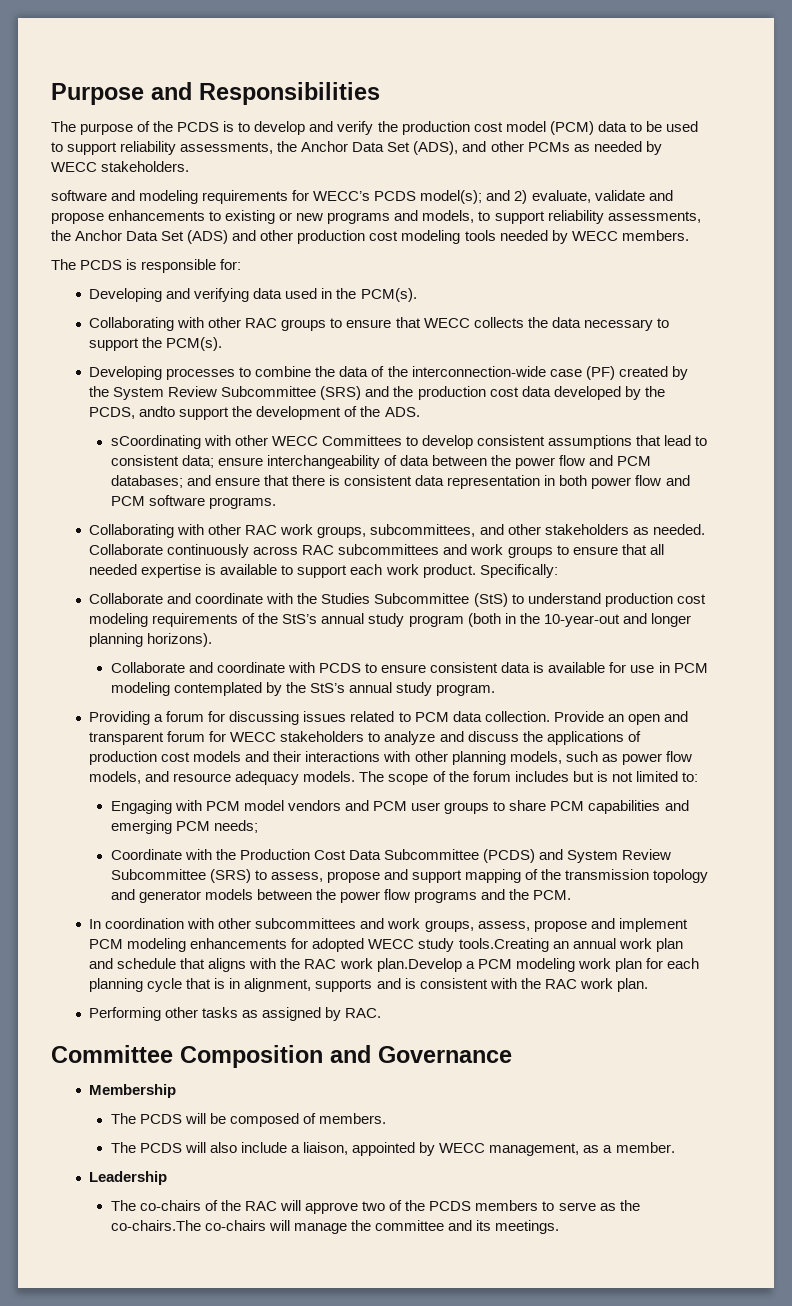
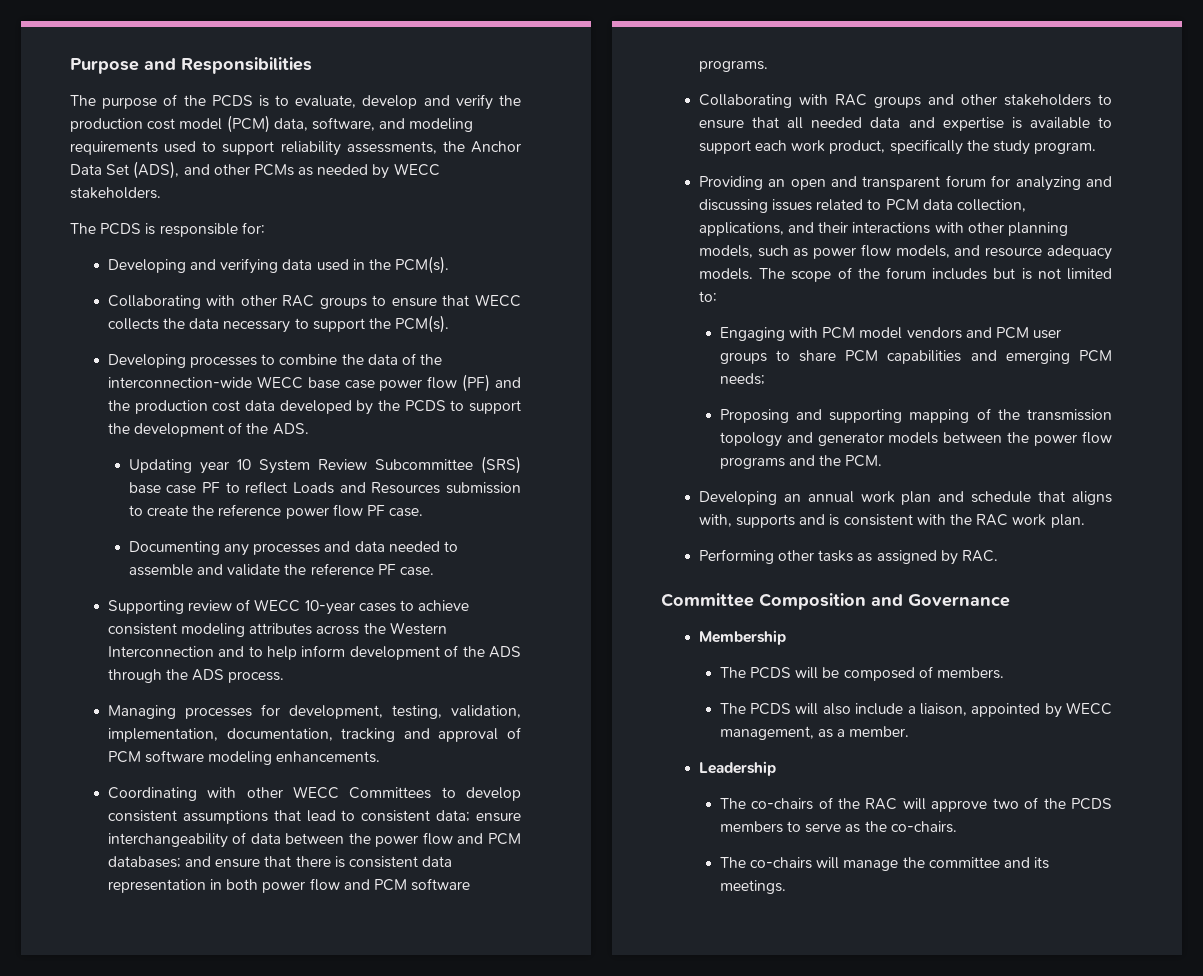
- The purpose of the PCDS is to develop and verify the production cost model (PCM) data to be used to support reliability assessments, the Anchor Data Set (ADS), and other PCMs as needed by WECC stakeholders.
+ The purpose of the PCDS is to evaluate, develop and verify the production cost model (PCM) data, software, and modeling requirements used to support reliability assessments, the Anchor Data Set (ADS), and other PCMs as needed by WECC stakeholders.
- software and modeling requirements for WECC’s PCDS model(s); and 2) evaluate, validate and propose enhancements to existing or new programs and models, to support reliability assessments, the Anchor Data Set (ADS) and other production cost modeling tools needed by WECC members.
- Developing processes to combine the data of the interconnection-wide case (PF) created by the System Review Subcommittee (SRS) and the production cost data developed by the PCDS, andto support the development of the ADS.
+ Developing processes to combine the data of the interconnection-wide WECC base case power flow (PF) and the production cost data developed by the PCDS to support the development of the ADS.
- sCoordinating with other WECC Committees to develop consistent assumptions that lead to consistent data; ensure interchangeability of data between the power flow and PCM databases; and ensure that there is consistent data representation in both power flow and PCM software programs.
+ Updating year 10 System Review Subcommittee (SRS) base case PF to reflect Loads and Resources submission to create the reference power flow PF case.
+ Documenting any processes and data needed to assemble and validate the reference PF case.
+ Supporting review of WECC 10-year cases to achieve consistent modeling attributes across the Western Interconnection and to help inform development of the ADS through the ADS process.
+ Managing processes for development, testing, validation, implementation, documentation, tracking and approval of PCM software modeling enhancements.
+ Coordinating with other WECC Committees to develop consistent assumptions that lead to consistent data; ensure interchangeability of data between the power flow and PCM databases; and ensure that there is consistent data representation in both power flow and PCM software programs.
- Collaborating with other RAC work groups, subcommittees, and other stakeholders as needed. Collaborate continuously across RAC subcommittees and work groups to ensure that all needed expertise is available to support each work product. Specifically:
- Collaborate and coordinate with the Studies Subcommittee (StS) to understand production cost modeling requirements of the StS’s annual study program (both in the 10-year-out and longer planning horizons).
- Collaborate and coordinate with PCDS to ensure consistent data is available for use in PCM modeling contemplated by the StS’s annual study program.
- Providing a forum for discussing issues related to PCM data collection. Provide an open and transparent forum for WECC stakeholders to analyze and discuss the applications of production cost models and their interactions with other planning models, such as power flow models, and resource adequacy models.
+ Collaborating with RAC groups and other stakeholders to ensure that all needed data and expertise is available to support each work product, specifically the study program.
+ Providing an open and transparent forum for analyzing and discussing issues related to PCM data collection, applications, and their interactions with other planning models, such as power flow models, and resource adequacy models.
- Coordinate with the Production Cost Data Subcommittee (PCDS) and System Review Subcommittee (SRS) to assess, propose and support mapping of the transmission topology and generator models between the power flow programs and the PCM.
+ Proposing and supporting mapping of the transmission topology and generator models between the power flow programs and the PCM.
- In coordination with other subcommittees and work groups, assess, propose and implement PCM modeling enhancements for adopted WECC study tools.Creating an annual work plan and schedule that aligns with the RAC work plan.Develop a PCM modeling work plan for each planning cycle that is in alignment, supports and is consistent with the RAC work plan.
+ Developing an annual work plan and schedule that aligns with, supports and is consistent with the RAC work plan.
- The co-chairs of the RAC will approve two of the PCDS members to serve as the co-chairs.The co-chairs will manage the committee and its meetings.
+ The co-chairs of the RAC will approve two of the PCDS members to serve as the co-chairs.
+ The co-chairs will manage the committee and its meetings.

